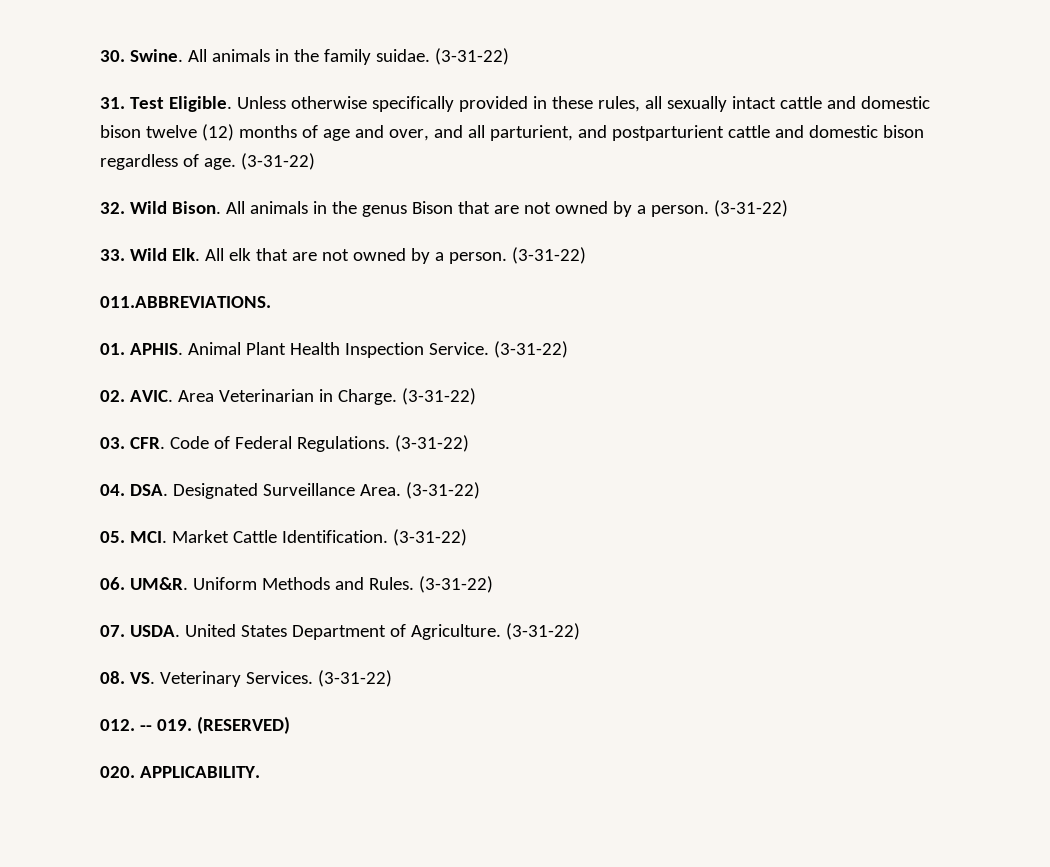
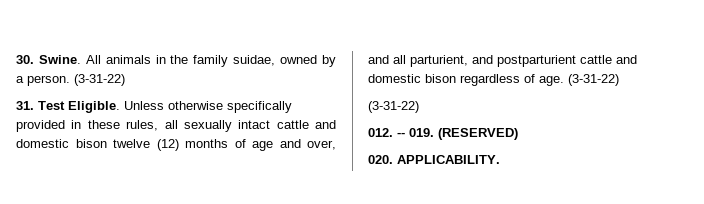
- All animals in the family suidae.
+ All animals in the family suidae, owned by a person.
- 32. Wild Bison. All animals in the genus Bison that are not owned by a person. (3-31-22)
- 33. Wild Elk. All elk that are not owned by a person. (3-31-22)
- 011.ABBREVIATIONS.
- 01. APHIS. Animal Plant Health Inspection Service. (3-31-22)
- 02. AVIC. Area Veterinarian in Charge. (3-31-22)
- 03. CFR. Code of Federal Regulations. (3-31-22)
- 04. DSA. Designated Surveillance Area. (3-31-22)
- 05. MCI. Market Cattle Identification. (3-31-22)
- 06. UM&R. Uniform Methods and Rules. (3-31-22)
- 07. USDA. United States Department of Agriculture. (3-31-22)
- 08. VS. Veterinary Services.

